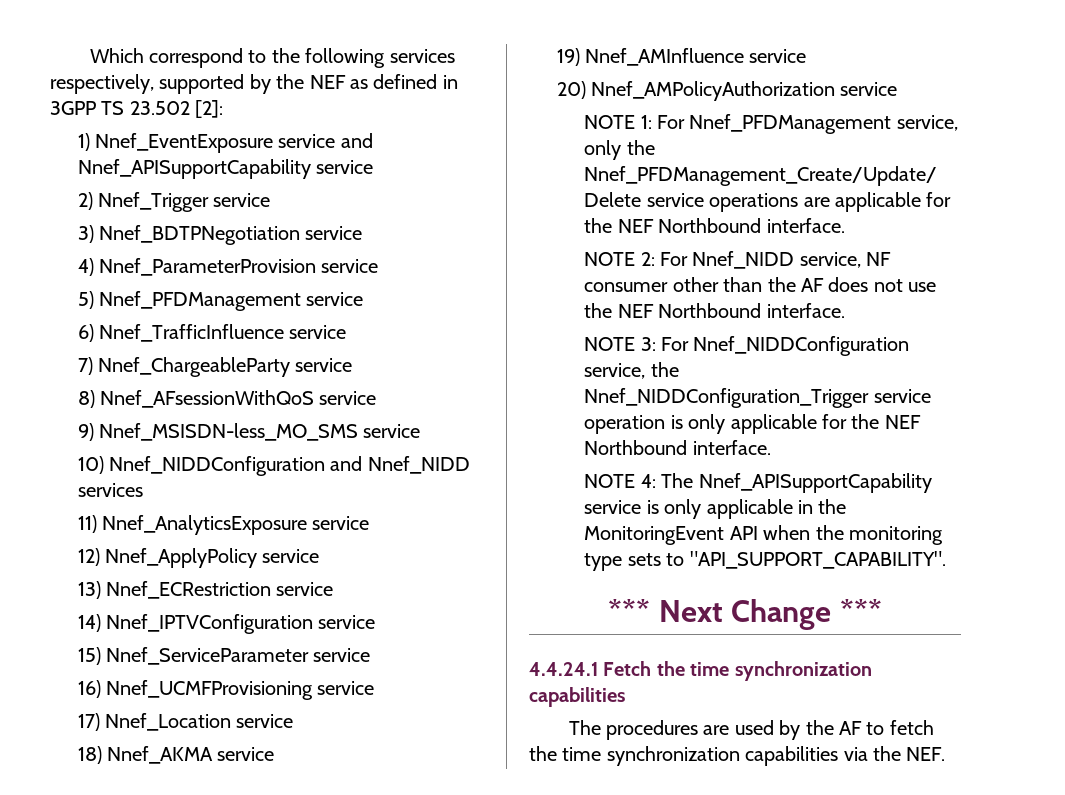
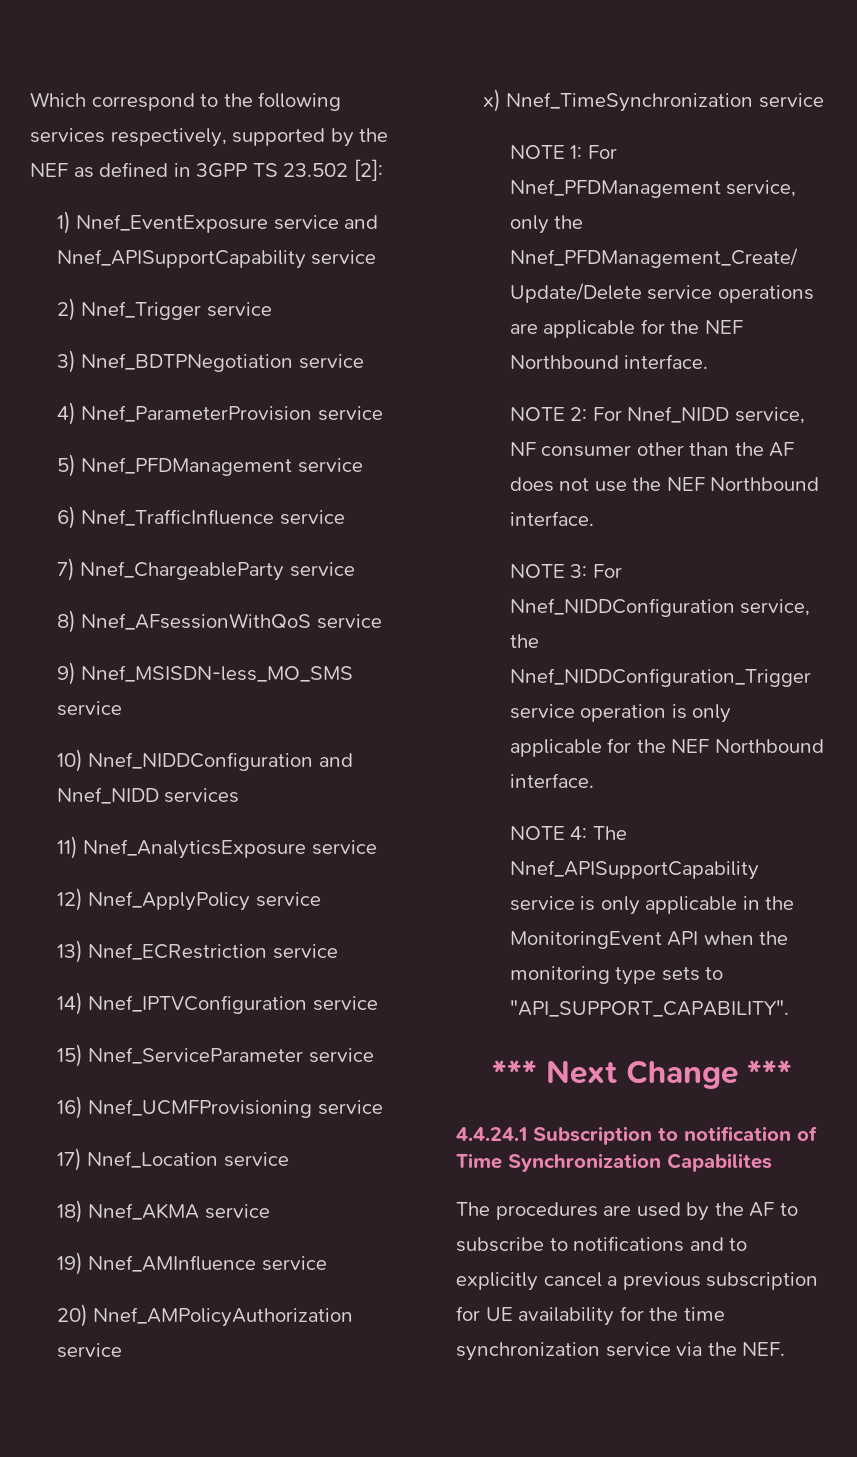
+ x) Nnef_TimeSynchronization service
- 4.4.24.1 Fetch the time synchronization capabilities
+ 4.4.24.1 Subscription to notification of Time Synchronization Capabilites
- The procedures are used by the AF to fetch the time synchronization capabilities via the NEF.
+ The procedures are used by the AF to subscribe to notifications and to explicitly cancel a previous subscription for UE availability for the time synchronization service via the NEF.

